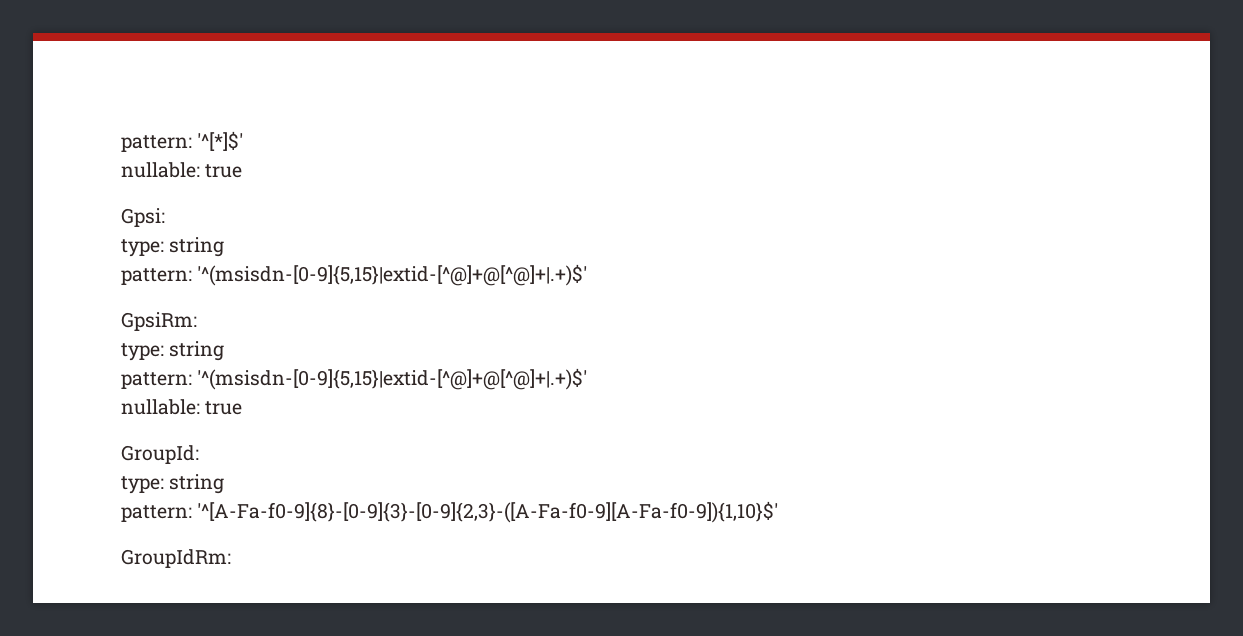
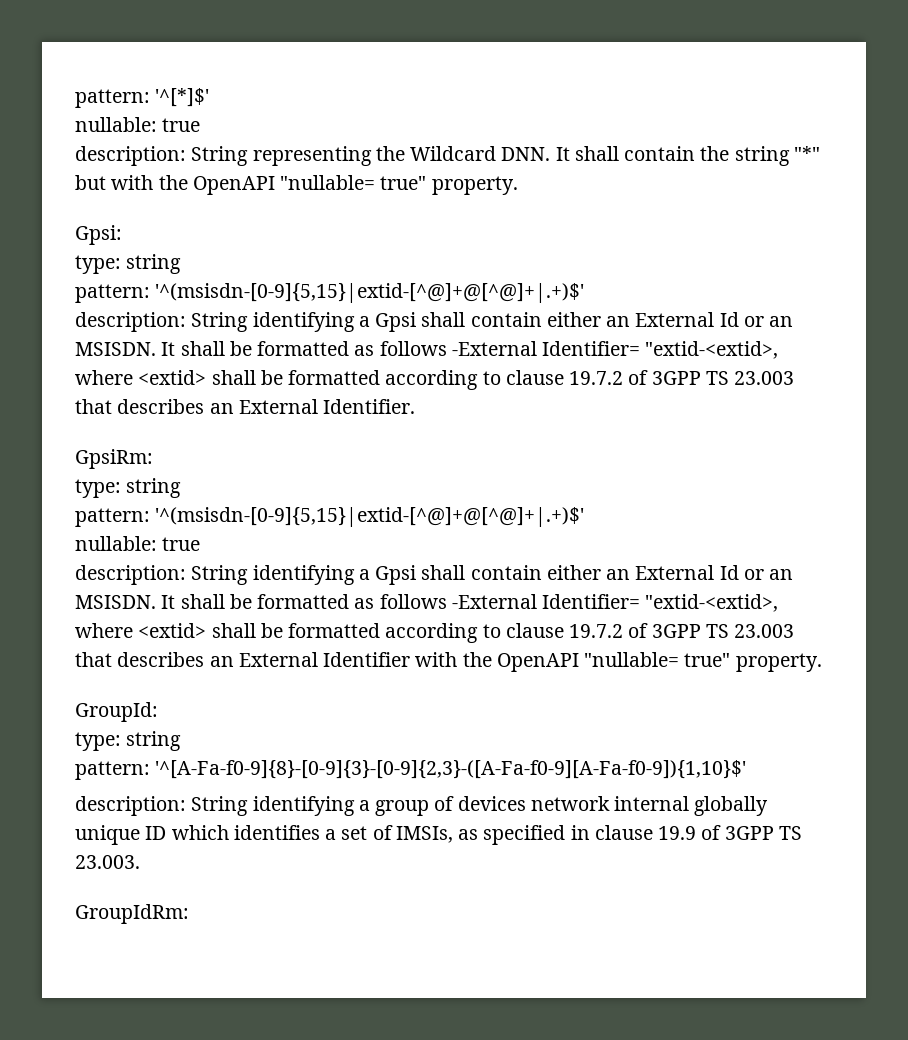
+ description: String representing the Wildcard DNN. It shall contain the string "*" but with the OpenAPI "nullable= true" property.
+ description: String identifying a Gpsi shall contain either an External Id or an MSISDN. It shall be formatted as follows -External Identifier= "extid-<extid>, where <extid> shall be formatted according to clause 19.7.2 of 3GPP TS 23.003 that describes an External Identifier.
+ description: String identifying a Gpsi shall contain either an External Id or an MSISDN. It shall be formatted as follows -External Identifier= "extid-<extid>, where <extid> shall be formatted according to clause 19.7.2 of 3GPP TS 23.003 that describes an External Identifier with the OpenAPI "nullable= true" property.
+ description: String identifying a group of devices network internal globally unique ID which identifies a set of IMSIs, as specified in clause 19.9 of 3GPP TS 23.003.

